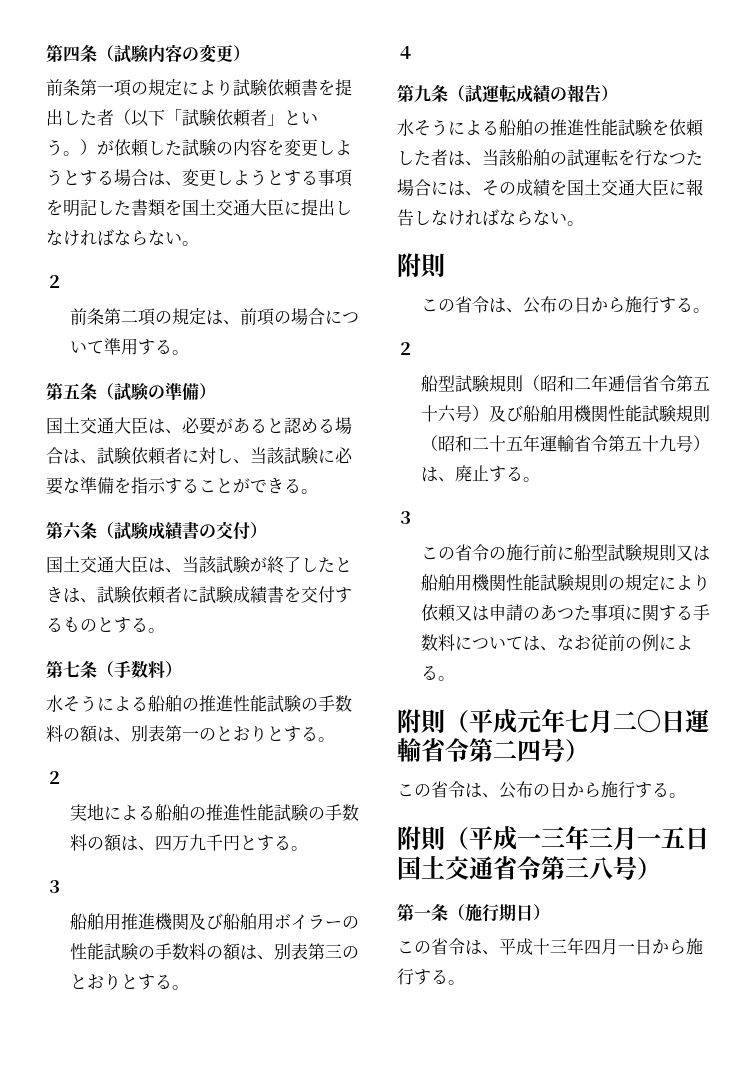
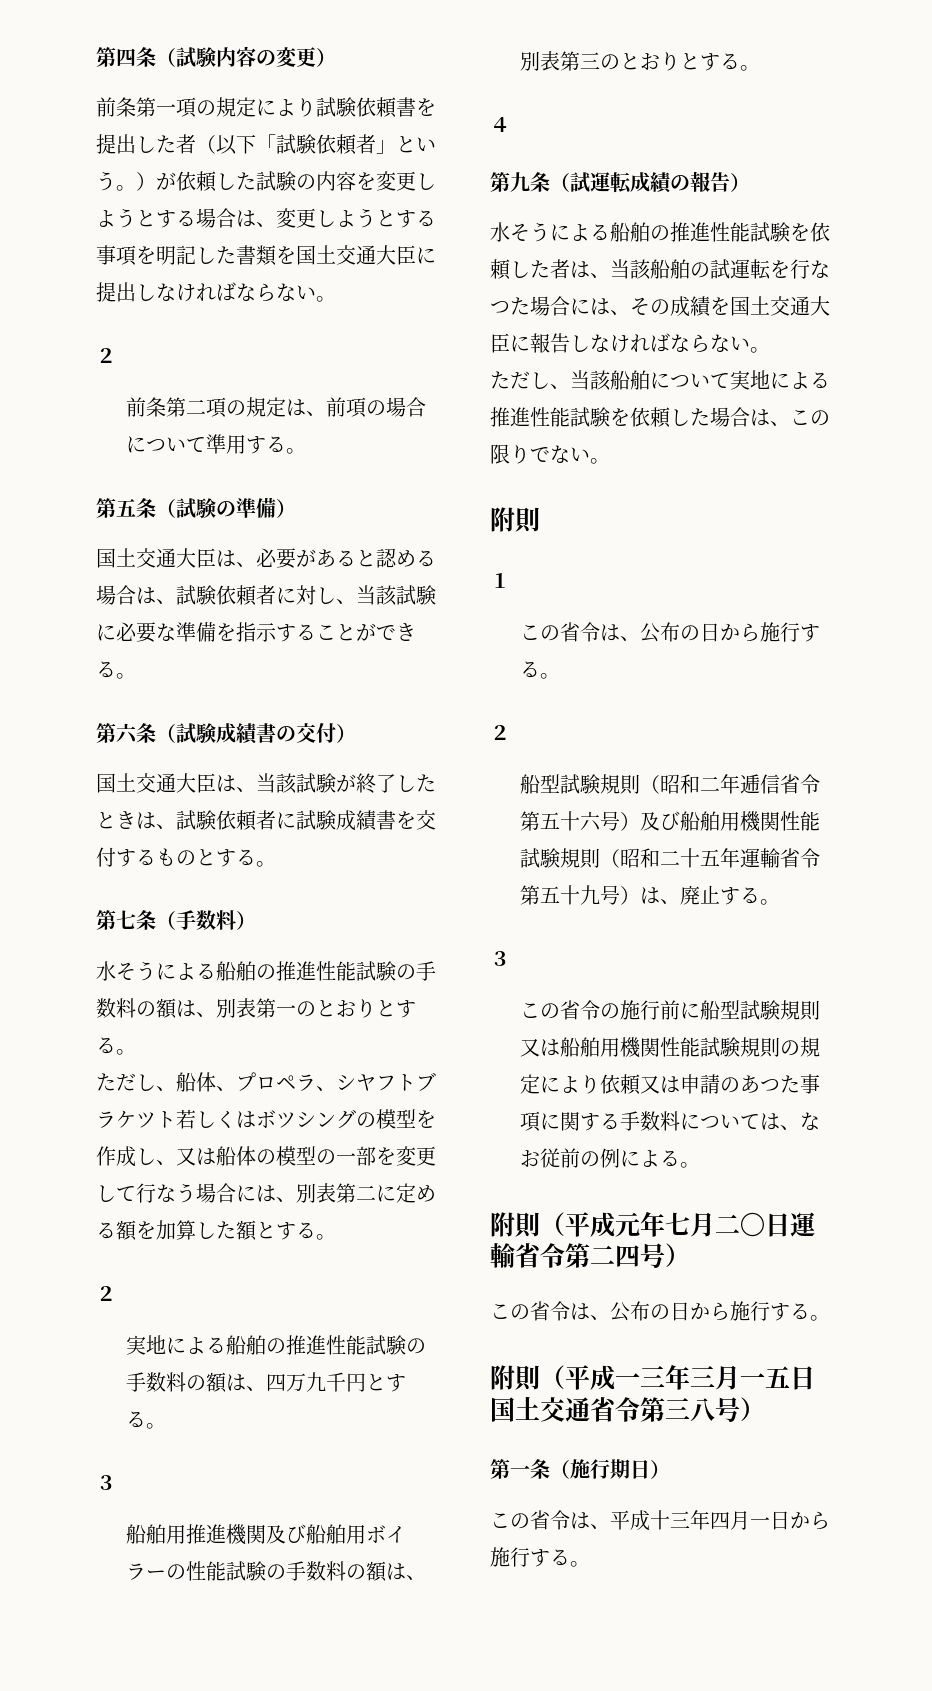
+ ただし、船体、プロペラ、シヤフトブラケツト若しくはボツシングの模型を作成し、又は船体の模型の一部を変更して行なう場合には、別表第二に定める額を加算した額とする。
  水そうによる船舶の推進性能試験を依頼した者は、当該船舶の試運転を行なつた場合には、その成績を国土交通大臣に報告しなければならない。
+ ただし、当該船舶について実地による推進性能試験を依頼した場合は、この限りでない。
  附則
+ １

